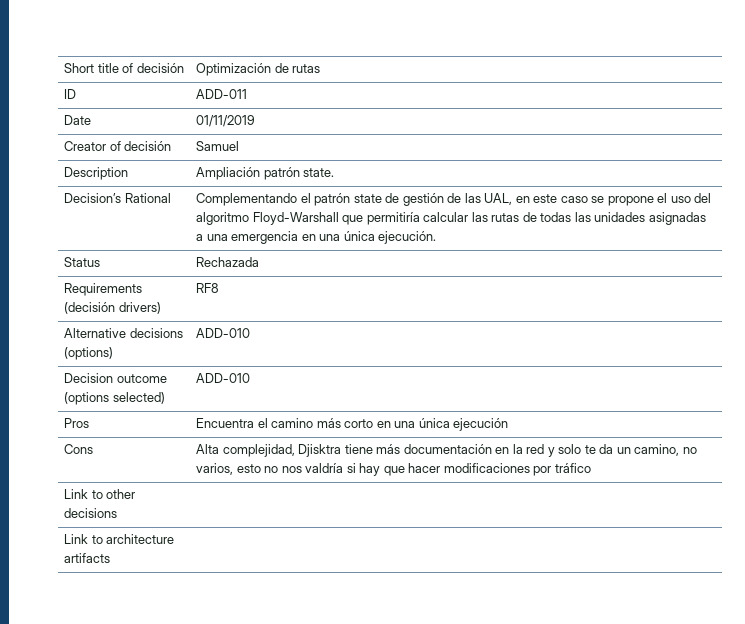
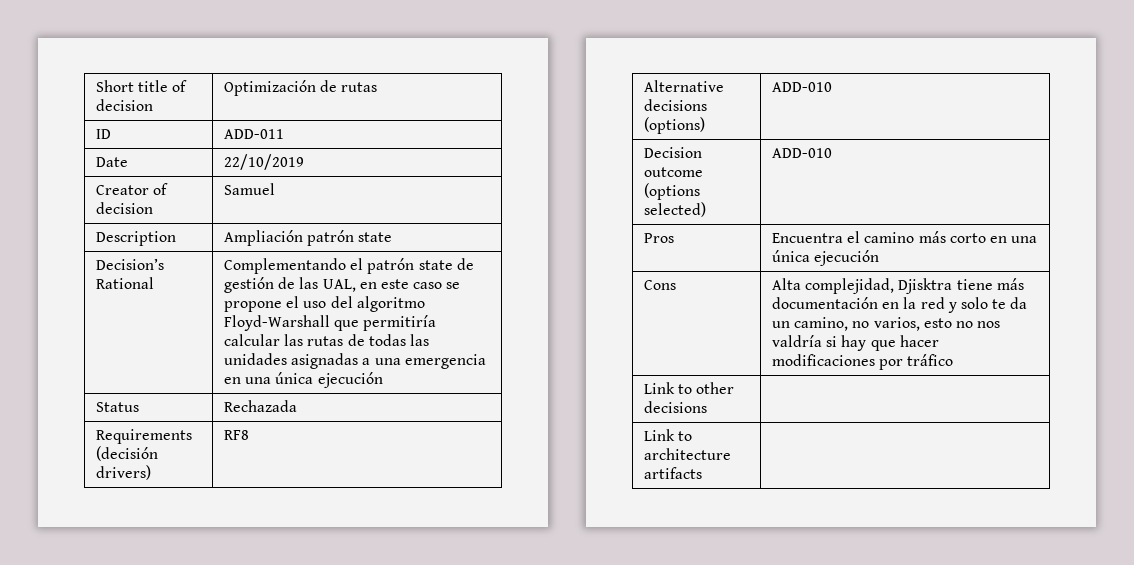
- Short title of decisión | Optimización de rutas
+ Short title of decision | Optimización de rutas
- Date | 01/11/2019
+ Date | 22/10/2019
- Creator of decisión | Samuel
+ Creator of decision | Samuel
- Description | Ampliación patrón state.
+ Description | Ampliación patrón state
- Decision’s Rational | Complementando el patrón state de gestión de las UAL, en este caso se propone el uso del algoritmo Floyd-Warshall que permitiría calcular las rutas de todas las unidades asignadas a una emergencia en una única ejecución.
+ Decision’s Rational | Complementando el patrón state de gestión de las UAL, en este caso se propone el uso del algoritmo Floyd-Warshall que permitiría calcular las rutas de todas las unidades asignadas a una emergencia en una única ejecución

